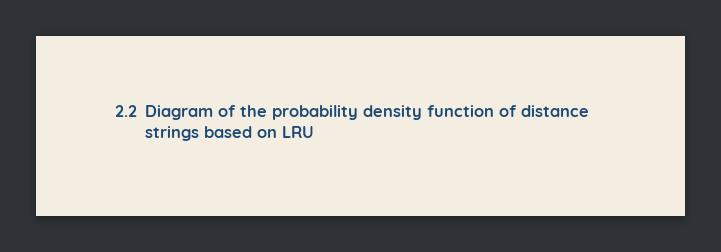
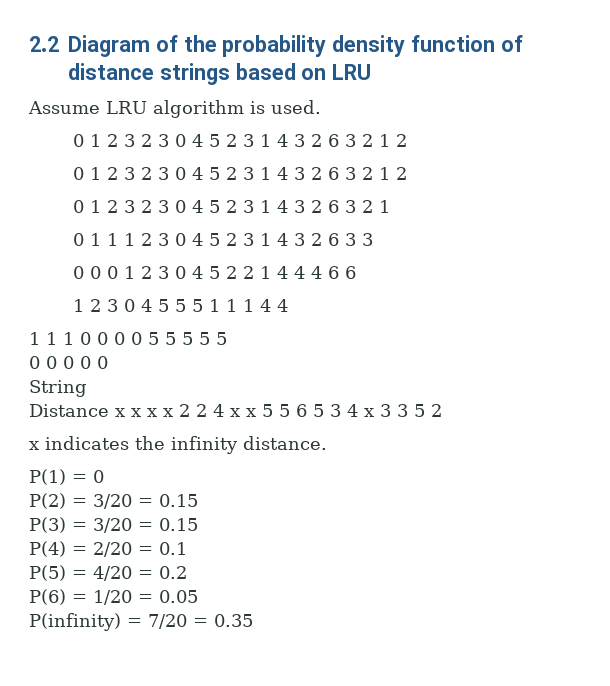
+ Assume LRU algorithm is used.
+ 0 1 2 3 2 3 0 4 5 2 3 1 4 3 2 6 3 2 1 2
+ 0 1 2 3 2 3 0 4 5 2 3 1 4 3 2 6 3 2 1 2
+ 0 1 2 3 2 3 0 4 5 2 3 1 4 3 2 6 3 2 1
+ 0 1 1 1 2 3 0 4 5 2 3 1 4 3 2 6 3 3
+ 0 0 0 1 2 3 0 4 5 2 2 1 4 4 4 6 6
+ 1 2 3 0 4 5 5 5 1 1 1 4 4
+ 1 1 1 0 0 0 0 5 5 5 5 5
+ 0 0 0 0 0
+ String
+ Distance x x x x 2 2 4 x x 5 5 6 5 3 4 x 3 3 5 2
+ x indicates the infinity distance.
+ P(1) = 0
+ P(2) = 3/20 = 0.15
+ P(3) = 3/20 = 0.15
+ P(4) = 2/20 = 0.1
+ P(5) = 4/20 = 0.2
+ P(6) = 1/20 = 0.05
+ P(infinity) = 7/20 = 0.35

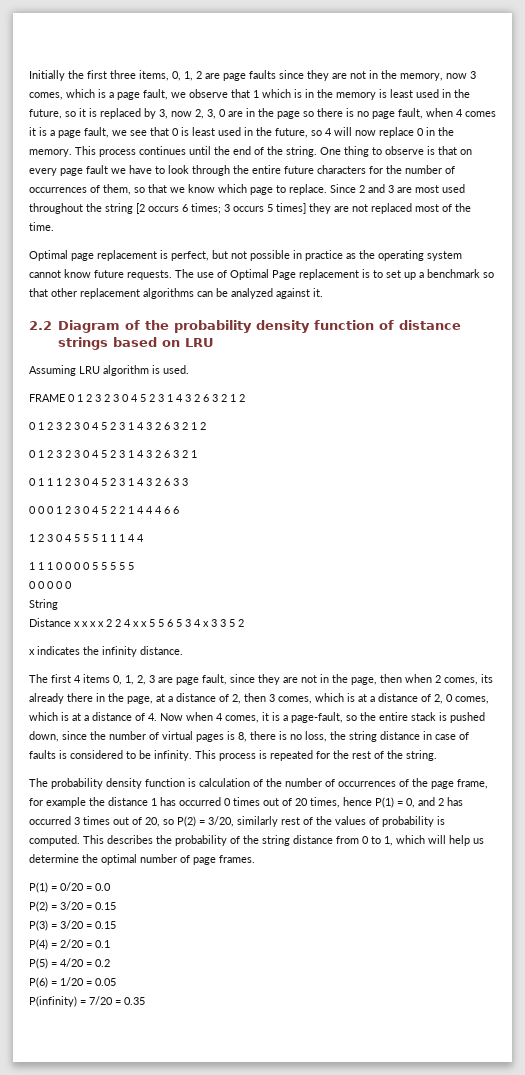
+ Initially the first three items, 0, 1, 2 are page faults since they are not in the memory, now 3 comes, which is a page fault, we observe that 1 which is in the memory is least used in the future, so it is replaced by 3, now 2, 3, 0 are in the page so there is no page fault, when 4 comes it is a page fault, we see that 0 is least used in the future, so 4 will now replace 0 in the memory. This process continues until the end of the string. One thing to observe is that on every page fault we have to look through the entire future characters for the number of occurrences of them, so that we know which page to replace. Since 2 and 3 are most used throughout the string [2 occurs 6 times; 3 occurs 5 times] they are not replaced most of the time.
+ Optimal page replacement is perfect, but not possible in practice as the operating system cannot know future requests. The use of Optimal Page replacement is to set up a benchmark so that other replacement algorithms can be analyzed against it.
- Assume LRU algorithm is used.
- 0 1 2 3 2 3 0 4 5 2 3 1 4 3 2 6 3 2 1 2
+ Assuming LRU algorithm is used.
+ FRAME 0 1 2 3 2 3 0 4 5 2 3 1 4 3 2 6 3 2 1 2
- P(1) = 0
+ The first 4 items 0, 1, 2, 3 are page fault, since they are not in the page, then when 2 comes, its already there in the page, at a distance of 2, then 3 comes, which is at a distance of 2, 0 comes, which is at a distance of 4. Now when 4 comes, it is a page-fault, so the entire stack is pushed down, since the number of virtual pages is 8, there is no loss, the string distance in case of faults is considered to be infinity. This process is repeated for the rest of the string.
+ The probability density function is calculation of the number of occurrences of the page frame, for example the distance 1 has occurred 0 times out of 20 times, hence P(1) = 0, and 2 has occurred 3 times out of 20, so P(2) = 3/20, similarly rest of the values of probability is computed. This describes the probability of the string distance from 0 to 1, which will help us determine the optimal number of page frames.
+ P(1) = 0/20 = 0.0

